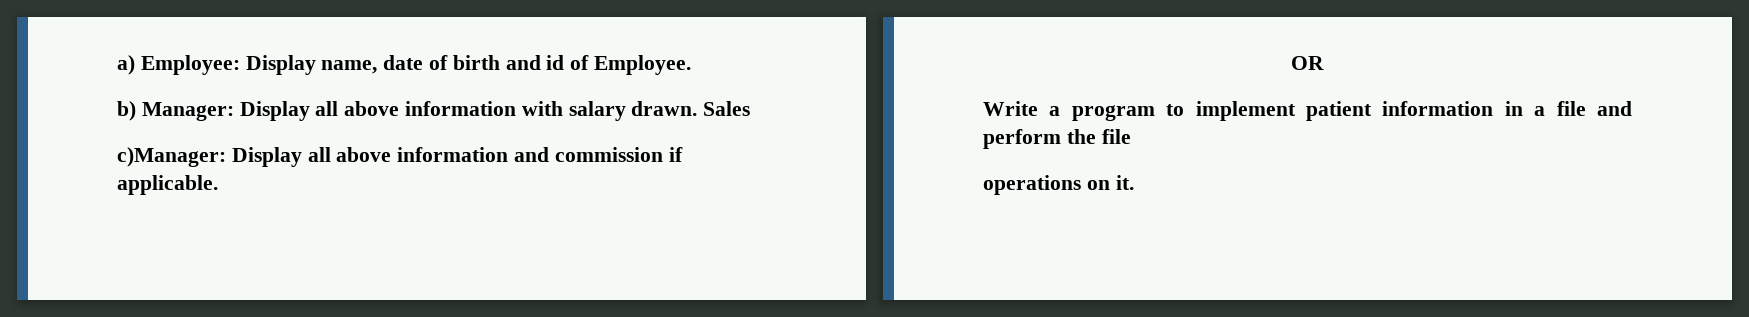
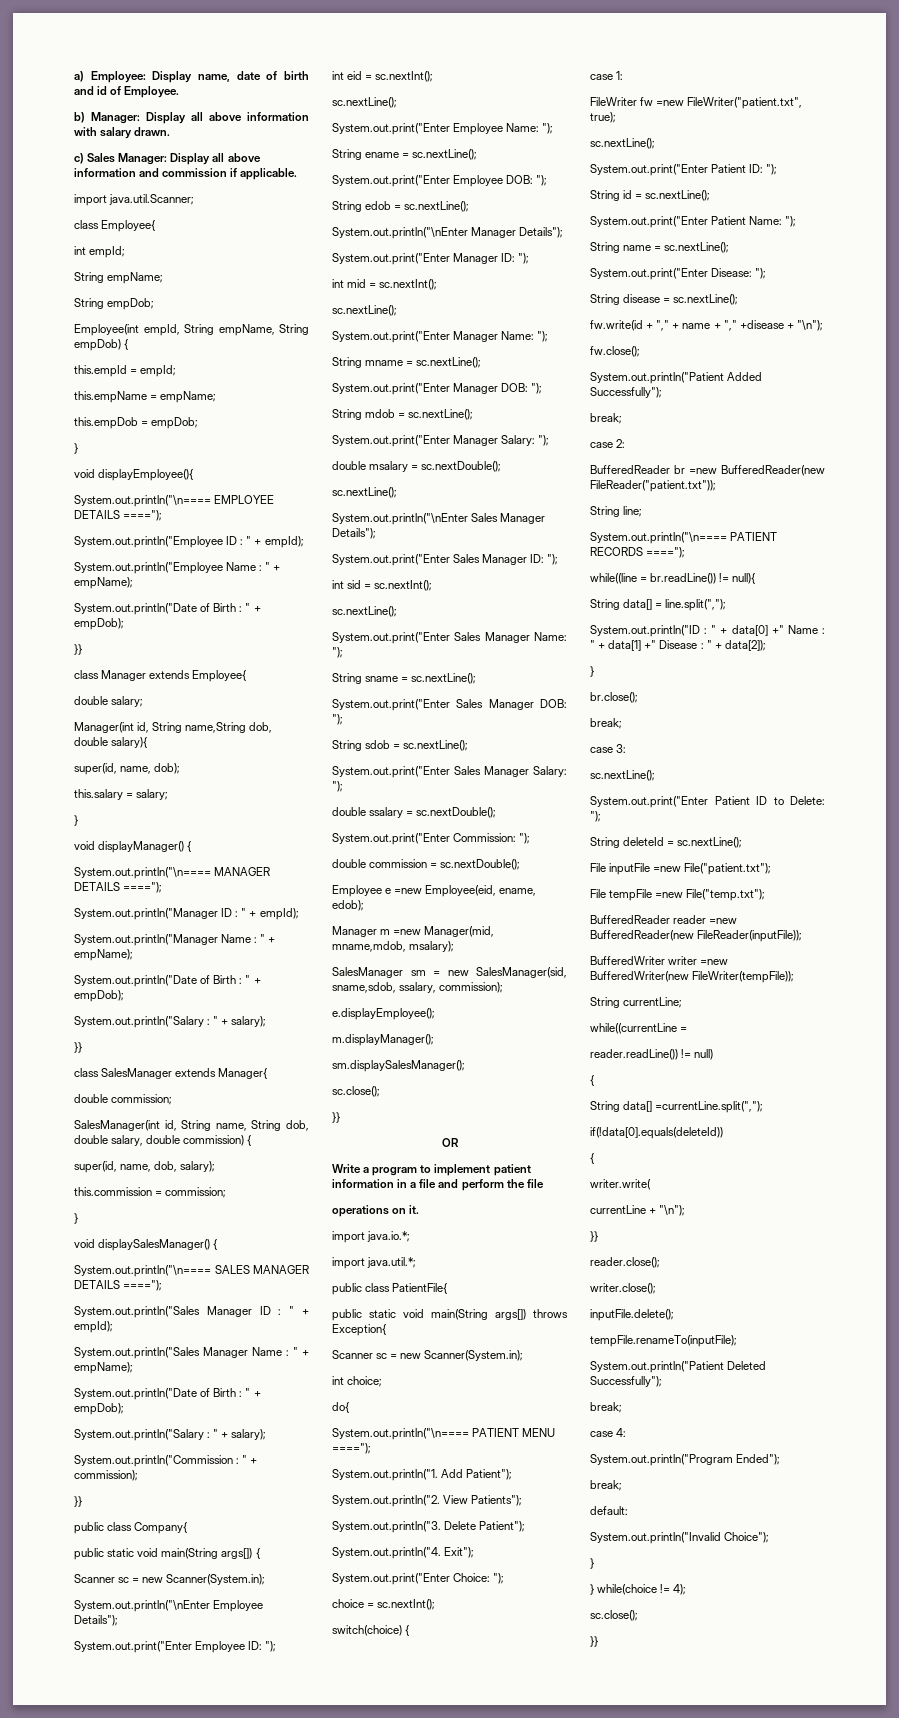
- b) Manager: Display all above information with salary drawn. Sales
- c)Manager: Display all above information and commission if applicable.
+ b) Manager: Display all above information with salary drawn.
+ c) Sales Manager: Display all above information and commission if applicable.
+ import java.util.Scanner;
+ class Employee{
+ int empId;
+ String empName;
+ String empDob;
+ Employee(int empId, String empName, String empDob) {
+ this.empId = empId;
+ this.empName = empName;
+ this.empDob = empDob;
+ }
+ void displayEmployee(){
+ System.out.println("\n==== EMPLOYEE DETAILS ====");
+ System.out.println("Employee ID : " + empId);
+ System.out.println("Employee Name : " + empName);
+ System.out.println("Date of Birth : " + empDob);
+ }}
+ class Manager extends Employee{
+ double salary;
+ Manager(int id, String name,String dob, double salary){
+ super(id, name, dob);
+ this.salary = salary;
+ }
+ void displayManager() {
+ System.out.println("\n==== MANAGER DETAILS ====");
+ System.out.println("Manager ID : " + empId);
+ System.out.println("Manager Name : " + empName);
+ System.out.println("Date of Birth : " + empDob);
+ System.out.println("Salary : " + salary);
+ }}
+ class SalesManager extends Manager{
+ double commission;
+ SalesManager(int id, String name, String dob, double salary, double commission) {
+ super(id, name, dob, salary);
+ this.commission = commission;
+ }
+ void displaySalesManager() {
+ System.out.println("\n==== SALES MANAGER DETAILS ====");
+ System.out.println("Sales Manager ID : " + empId);
+ System.out.println("Sales Manager Name : " + empName);
+ System.out.println("Date of Birth : " + empDob);
+ System.out.println("Salary : " + salary);
+ System.out.println("Commission : " + commission);
+ }}
+ public class Company{
+ public static void main(String args[]) {
+ Scanner sc = new Scanner(System.in);
+ System.out.println("\nEnter Employee Details");
+ System.out.print("Enter Employee ID: ");
+ int eid = sc.nextInt();
+ sc.nextLine();
+ System.out.print("Enter Employee Name: ");
+ String ename = sc.nextLine();
+ System.out.print("Enter Employee DOB: ");
+ String edob = sc.nextLine();
+ System.out.println("\nEnter Manager Details");
+ System.out.print("Enter Manager ID: ");
+ int mid = sc.nextInt();
+ sc.nextLine();
+ System.out.print("Enter Manager Name: ");
+ String mname = sc.nextLine();
+ System.out.print("Enter Manager DOB: ");
+ String mdob = sc.nextLine();
+ System.out.print("Enter Manager Salary: ");
+ double msalary = sc.nextDouble();
+ sc.nextLine();
+ System.out.println("\nEnter Sales Manager Details");
+ System.out.print("Enter Sales Manager ID: ");
+ int sid = sc.nextInt();
+ sc.nextLine();
+ System.out.print("Enter Sales Manager Name: ");
+ String sname = sc.nextLine();
+ System.out.print("Enter Sales Manager DOB: ");
+ String sdob = sc.nextLine();
+ System.out.print("Enter Sales Manager Salary: ");
+ double ssalary = sc.nextDouble();
+ System.out.print("Enter Commission: ");
+ double commission = sc.nextDouble();
+ Employee e =new Employee(eid, ename, edob);
+ Manager m =new Manager(mid, mname,mdob, msalary);
+ SalesManager sm = new SalesManager(sid, sname,sdob, ssalary, commission);
+ e.displayEmployee();
+ m.displayManager();
+ sm.displaySalesManager();
+ sc.close();
+ }}
+ import java.io.*;
+ import java.util.*;
+ public class PatientFile{
+ public static void main(String args[]) throws Exception{
+ Scanner sc = new Scanner(System.in);
+ int choice;
+ do{
+ System.out.println("\n==== PATIENT MENU ====");
+ System.out.println("1. Add Patient");
+ System.out.println("2. View Patients");
+ System.out.println("3. Delete Patient");
+ System.out.println("4. Exit");
+ System.out.print("Enter Choice: ");
+ choice = sc.nextInt();
+ switch(choice) {
+ case 1:
+ FileWriter fw =new FileWriter("patient.txt", true);
+ sc.nextLine();
+ System.out.print("Enter Patient ID: ");
+ String id = sc.nextLine();
+ System.out.print("Enter Patient Name: ");
+ String name = sc.nextLine();
+ System.out.print("Enter Disease: ");
+ String disease = sc.nextLine();
+ fw.write(id + "," + name + "," +disease + "\n");
+ fw.close();
+ System.out.println("Patient Added Successfully");
+ break;
+ case 2:
+ BufferedReader br =new BufferedReader(new FileReader("patient.txt"));
+ String line;
+ System.out.println("\n==== PATIENT RECORDS ====");
+ while((line = br.readLine()) != null){
+ String data[] = line.split(",");
+ System.out.println("ID : " + data[0] +" Name : " + data[1] +" Disease : " + data[2]);
+ }
+ br.close();
+ break;
+ case 3:
+ sc.nextLine();
+ System.out.print("Enter Patient ID to Delete: ");
+ String deleteId = sc.nextLine();
+ File inputFile =new File("patient.txt");
+ File tempFile =new File("temp.txt");
+ BufferedReader reader =new BufferedReader(new FileReader(inputFile));
+ BufferedWriter writer =new BufferedWriter(new FileWriter(tempFile));
+ String currentLine;
+ while((currentLine =
+ reader.readLine()) != null)
+ {
+ String data[] =currentLine.split(",");
+ if(!data[0].equals(deleteId))
+ {
+ writer.write(
+ currentLine + "\n");
+ }}
+ reader.close();
+ writer.close();
+ inputFile.delete();
+ tempFile.renameTo(inputFile);
+ System.out.println("Patient Deleted Successfully");
+ break;
+ case 4:
+ System.out.println("Program Ended");
+ break;
+ default:
+ System.out.println("Invalid Choice");
+ }
+ } while(choice != 4);
+ sc.close();
+ }}

